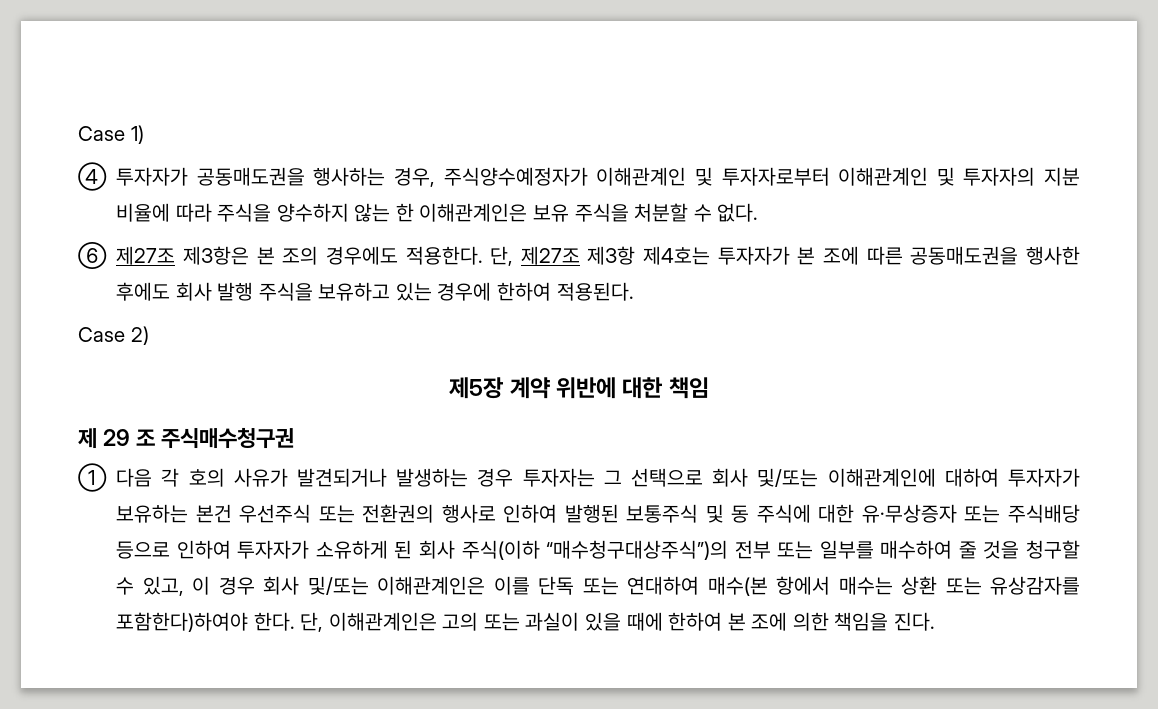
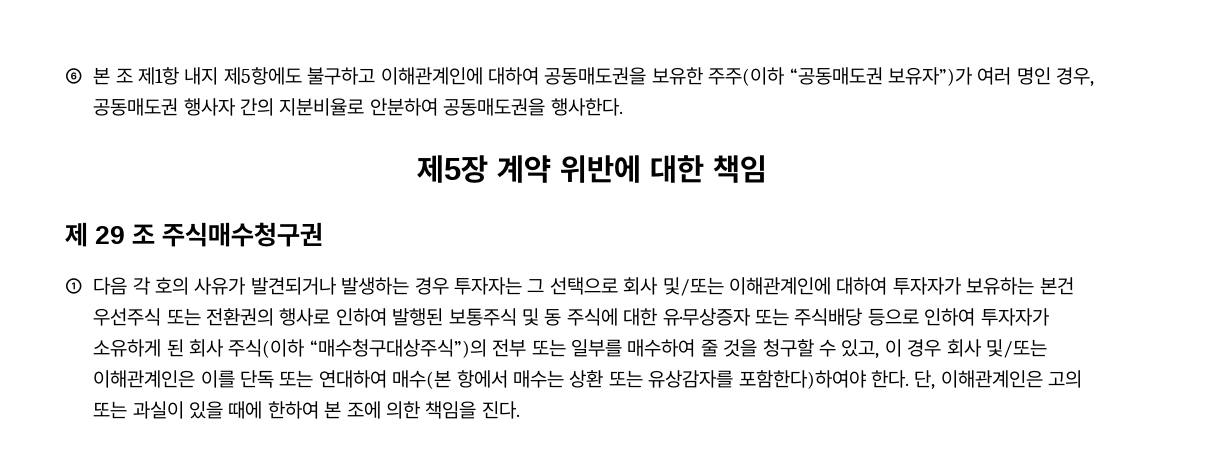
- Case 1)
- ④ 투자자가 공동매도권을 행사하는 경우, 주식양수예정자가 이해관계인 및 투자자로부터 이해관계인 및 투자자의 지분 비율에 따라 주식을 양수하지 않는 한 이해관계인은 보유 주식을 처분할 수 없다.
- ⑥ 제27조 제3항은 본 조의 경우에도 적용한다. 단, 제27조 제3항 제4호는 투자자가 본 조에 따른 공동매도권을 행사한 후에도 회사 발행 주식을 보유하고 있는 경우에 한하여 적용된다.
- Case 2)
+ ⑥ 본 조 제1항 내지 제5항에도 불구하고 이해관계인에 대하여 공동매도권을 보유한 주주(이하 “공동매도권 보유자”)가 여러 명인 경우, 공동매도권 행사자 간의 지분비율로 안분하여 공동매도권을 행사한다.

